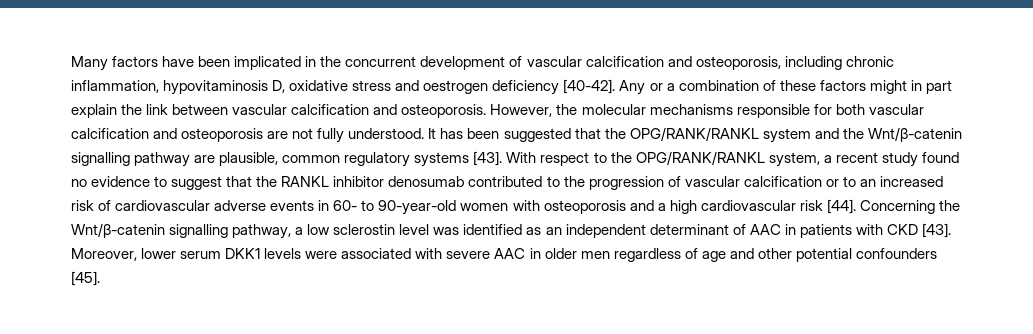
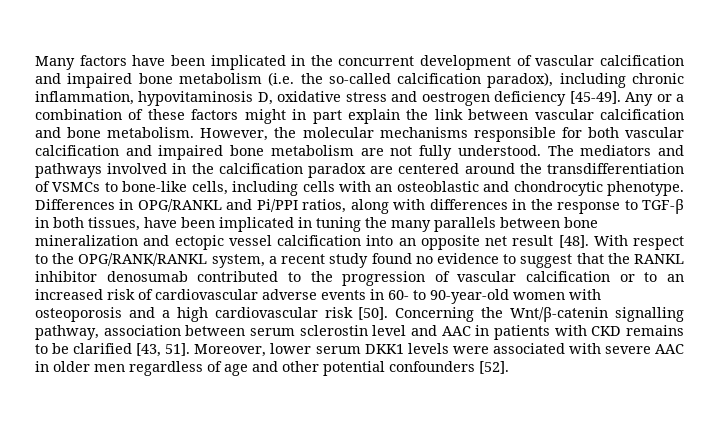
- Many factors have been implicated in the concurrent development of vascular calcification and osteoporosis, including chronic inflammation, hypovitaminosis D, oxidative stress and oestrogen deficiency [40-42].
+ Many factors have been implicated in the concurrent development of vascular calcification and impaired bone metabolism (i.e. the so-called calcification paradox), including chronic inflammation, hypovitaminosis D, oxidative stress and oestrogen deficiency [45-49].
- Any or a combination of these factors might in part explain the link between vascular calcification and osteoporosis.
+ Any or a combination of these factors might in part explain the link between vascular calcification and bone metabolism.
- However, the molecular mechanisms responsible for both vascular calcification and osteoporosis are not fully understood.
+ However, the molecular mechanisms responsible for both vascular calcification and impaired bone metabolism are not fully understood.
- It has been suggested that the OPG/RANK/RANKL system and the Wnt/β-catenin signalling pathway are plausible, common regulatory systems [43].
+ The mediators and pathways involved in the calcification paradox are centered around the transdifferentiation of VSMCs to bone-like cells, including cells with an osteoblastic and chondrocytic phenotype. Differences in OPG/RANKL and Pi/PPI ratios, along with differences in the response to TGF-β in both tissues, have been implicated in tuning the many parallels between bone mineralization and ectopic vessel calcification into an opposite net result [48].
- With respect to the OPG/RANK/RANKL system, a recent study found no evidence to suggest that the RANKL inhibitor denosumab contributed to the progression of vascular calcification or to an increased risk of cardiovascular adverse events in 60- to 90-year-old women with osteoporosis and a high cardiovascular risk [44].
+ With respect to the OPG/RANK/RANKL system, a recent study found no evidence to suggest that the RANKL inhibitor denosumab contributed to the progression of vascular calcification or to an increased risk of cardiovascular adverse events in 60- to 90-year-old women with osteoporosis and a high cardiovascular risk [50].
- Concerning the Wnt/β-catenin signalling pathway, a low sclerostin level was identified as an independent determinant of AAC in patients with CKD [43].
+ Concerning the Wnt/β-catenin signalling pathway, association between serum sclerostin level and AAC in patients with CKD remains to be clarified [43, 51].
- Moreover, lower serum DKK1 levels were associated with severe AAC in older men regardless of age and other potential confounders [45].
+ Moreover, lower serum DKK1 levels were associated with severe AAC in older men regardless of age and other potential confounders [52].

